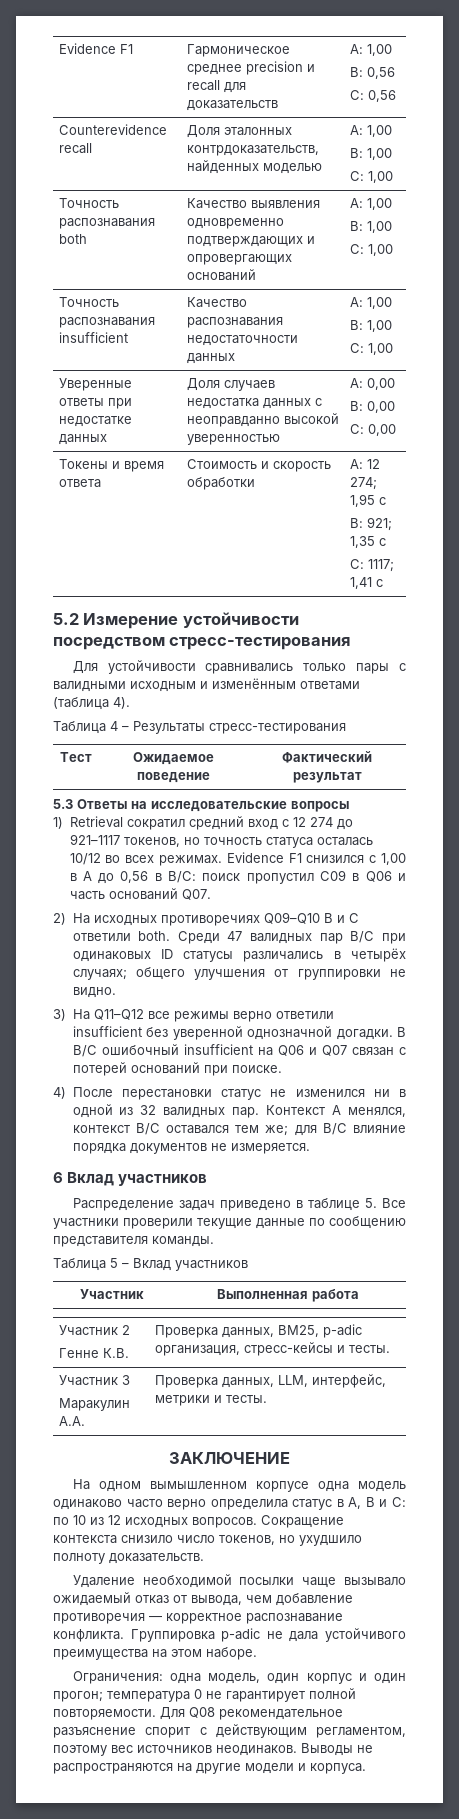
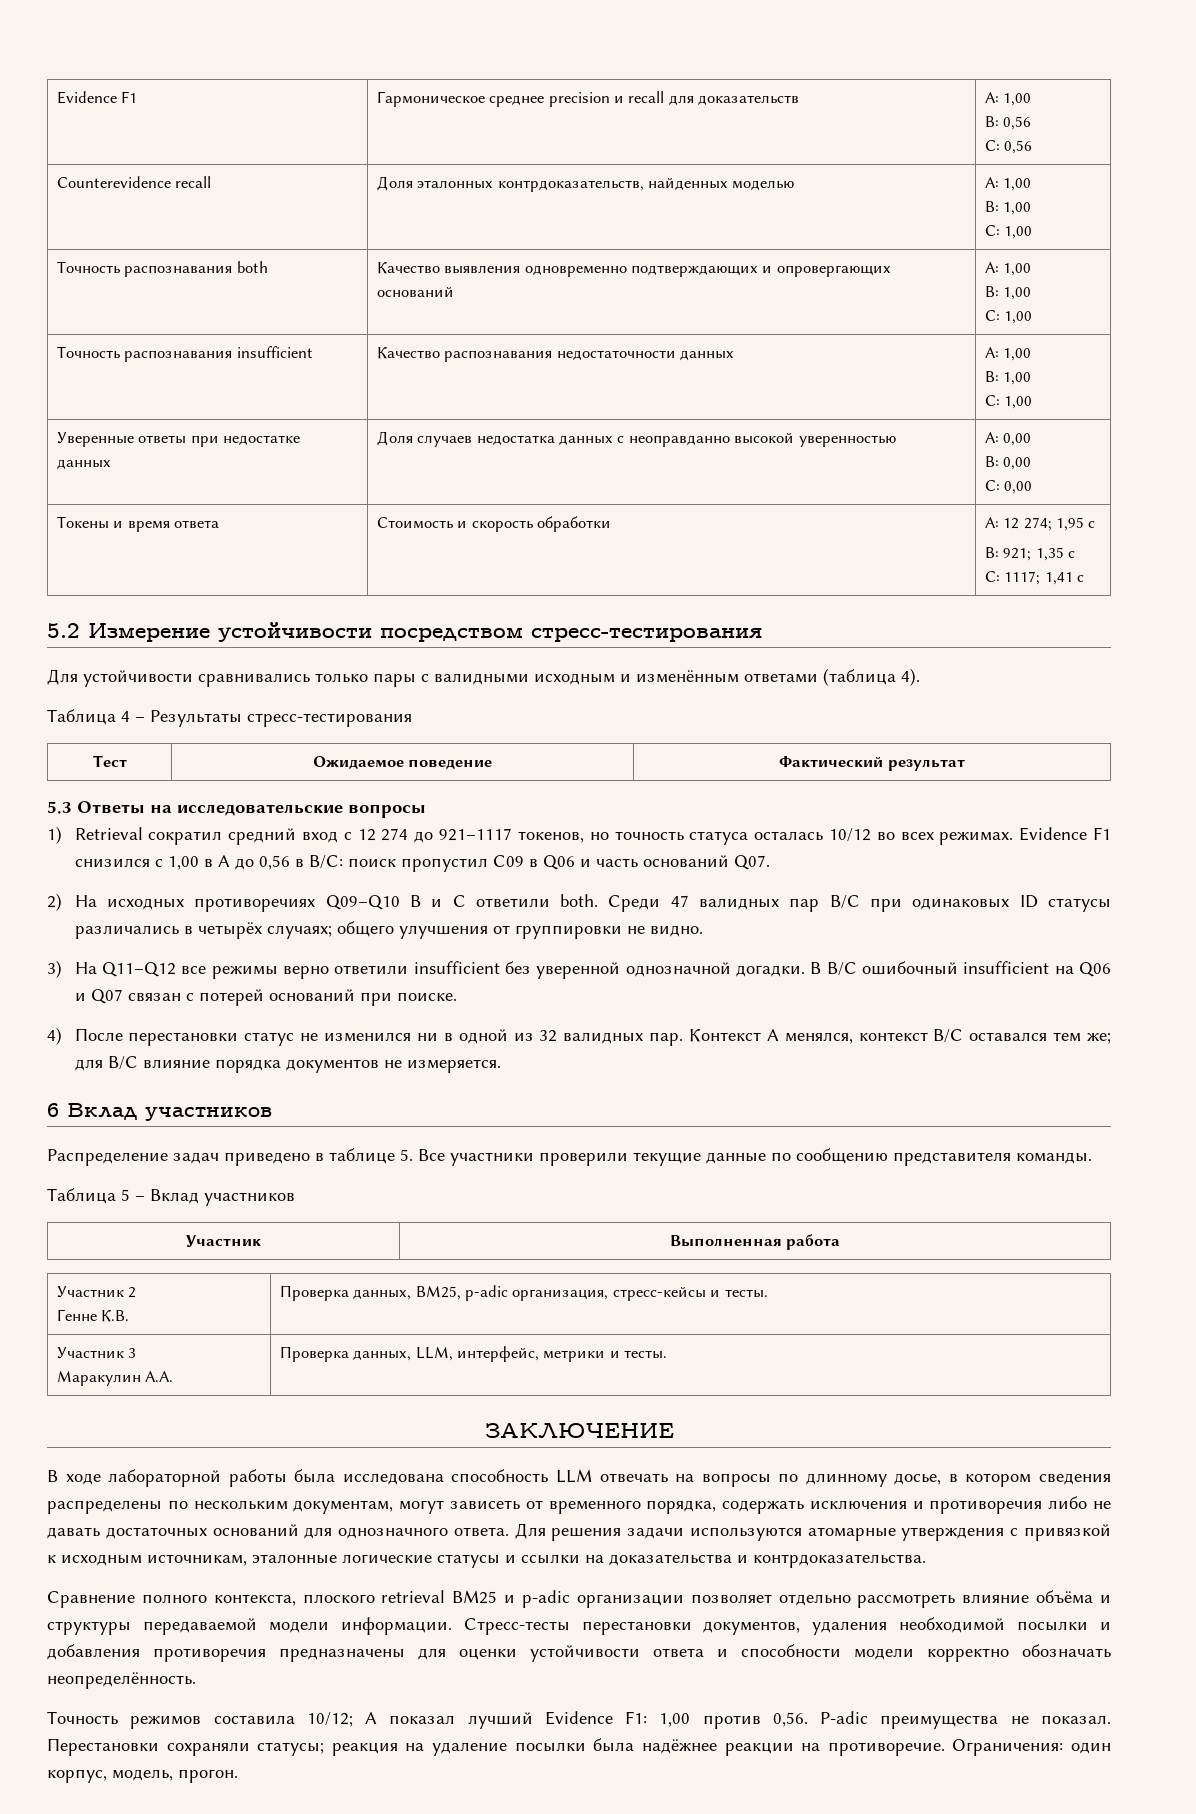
- На одном вымышленном корпусе одна модель одинаково часто верно определила статус в A, B и C: по 10 из 12 исходных вопросов. Сокращение контекста снизило число токенов, но ухудшило полноту доказательств.
- Удаление необходимой посылки чаще вызывало ожидаемый отказ от вывода, чем добавление противоречия — корректное распознавание конфликта. Группировка p-adic не дала устойчивого преимущества на этом наборе.
- Ограничения: одна модель, один корпус и один прогон; температура 0 не гарантирует полной повторяемости. Для Q08 рекомендательное разъяснение спорит с действующим регламентом, поэтому вес источников неодинаков. Выводы не распространяются на другие модели и корпуса.
+ В ходе лабораторной работы была исследована способность LLM отвечать на вопросы по длинному досье, в котором сведения распределены по нескольким документам, могут зависеть от временного порядка, содержать исключения и противоречия либо не давать достаточных оснований для однозначного ответа. Для решения задачи используются атомарные утверждения с привязкой к исходным источникам, эталонные логические статусы и ссылки на доказательства и контрдоказательства.
+ Сравнение полного контекста, плоского retrieval BM25 и p-adic организации позволяет отдельно рассмотреть влияние объёма и структуры передаваемой модели информации. Стресс-тесты перестановки документов, удаления необходимой посылки и добавления противоречия предназначены для оценки устойчивости ответа и способности модели корректно обозначать неопределённость.
+ Точность режимов составила 10/12; A показал лучший Evidence F1: 1,00 против 0,56. P-adic преимущества не показал. Перестановки сохраняли статусы; реакция на удаление посылки была надёжнее реакции на противоречие. Ограничения: один корпус, модель, прогон.

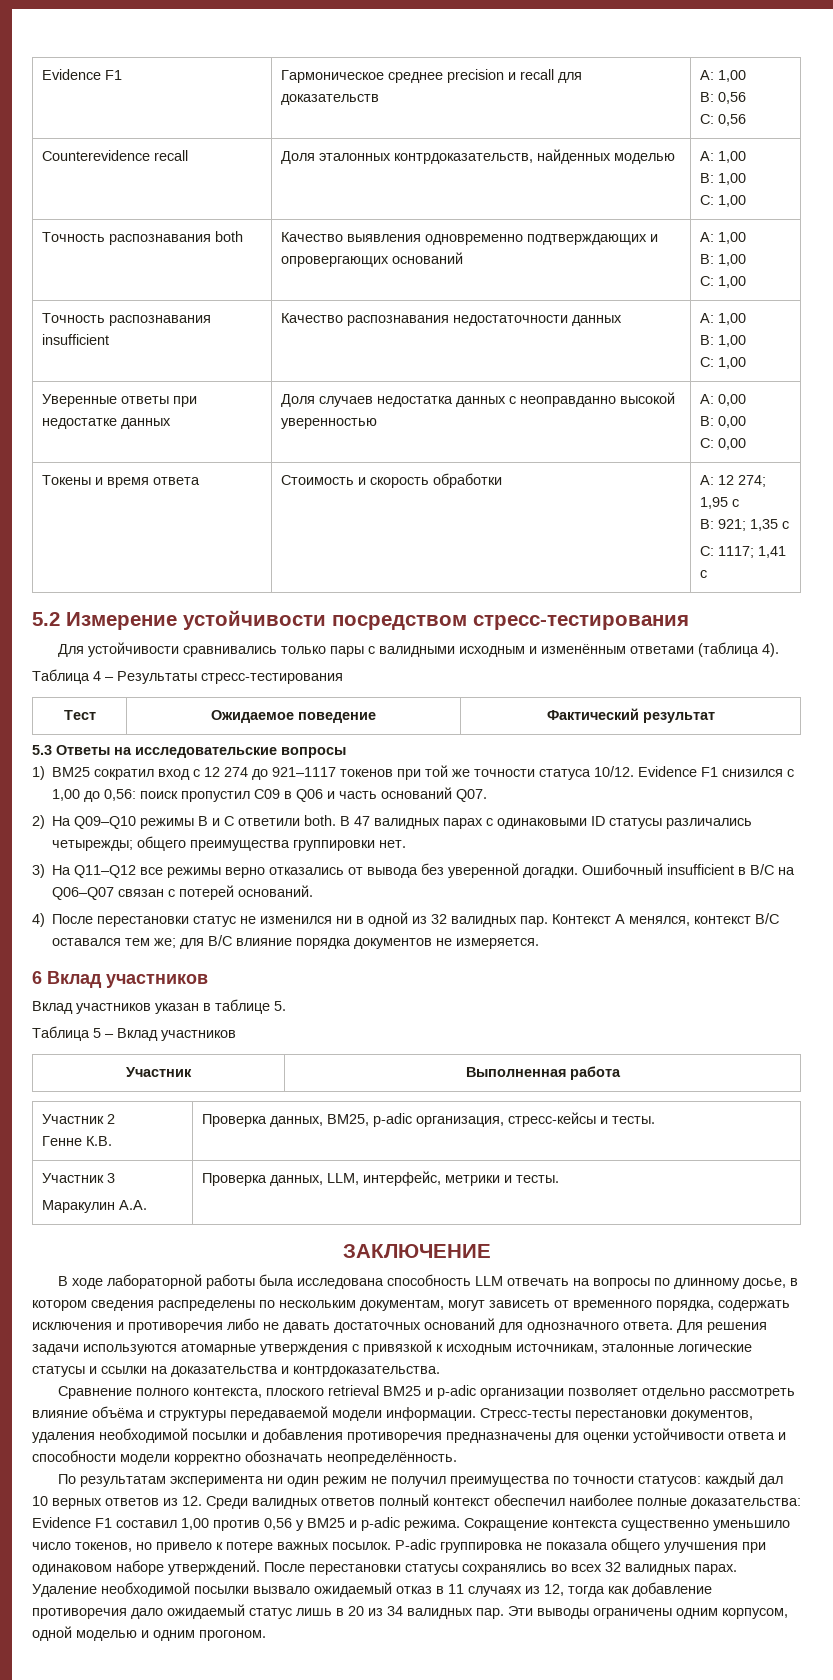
- 1) Retrieval сократил средний вход с 12 274 до 921–1117 токенов, но точность статуса осталась 10/12 во всех режимах.
+ 1) BM25 сократил вход с 12 274 до 921–1117 токенов при той же точности статуса 10/12.
- Evidence F1 снизился с 1,00 в A до 0,56 в B/C: поиск пропустил C09 в Q06 и часть оснований Q07.
+ Evidence F1 снизился с 1,00 до 0,56: поиск пропустил C09 в Q06 и часть оснований Q07.
- 2) На исходных противоречиях Q09–Q10 B и C ответили both.
+ 2) На Q09–Q10 режимы B и C ответили both.
- Среди 47 валидных пар B/C при одинаковых ID статусы различались в четырёх случаях; общего улучшения от группировки не видно.
+ В 47 валидных парах с одинаковыми ID статусы различались четырежды; общего преимущества группировки нет.
- 3) На Q11–Q12 все режимы верно ответили insufficient без уверенной однозначной догадки. В B/C ошибочный insufficient на Q06 и Q07 связан с потерей оснований при поиске.
+ 3) На Q11–Q12 все режимы верно отказались от вывода без уверенной догадки. Ошибочный insufficient в B/C на Q06–Q07 связан с потерей оснований.
- Распределение задач приведено в таблице 5. Все участники проверили текущие данные по сообщению представителя команды.
+ Вклад участников указан в таблице 5.
- Точность режимов составила 10/12; A показал лучший Evidence F1: 1,00 против 0,56. P-adic преимущества не показал. Перестановки сохраняли статусы; реакция на удаление посылки была надёжнее реакции на противоречие. Ограничения: один корпус, модель, прогон.
+ По результатам эксперимента ни один режим не получил преимущества по точности статусов: каждый дал 10 верных ответов из 12. Среди валидных ответов полный контекст обеспечил наиболее полные доказательства: Evidence F1 составил 1,00 против 0,56 у BM25 и p-adic режима. Сокращение контекста существенно уменьшило число токенов, но привело к потере важных посылок. P-adic группировка не показала общего улучшения при одинаковом наборе утверждений. После перестановки статусы сохранялись во всех 32 валидных парах. Удаление необходимой посылки вызвало ожидаемый отказ в 11 случаях из 12, тогда как добавление противоречия дало ожидаемый статус лишь в 20 из 34 валидных пар. Эти выводы ограничены одним корпусом, одной моделью и одним прогоном.

